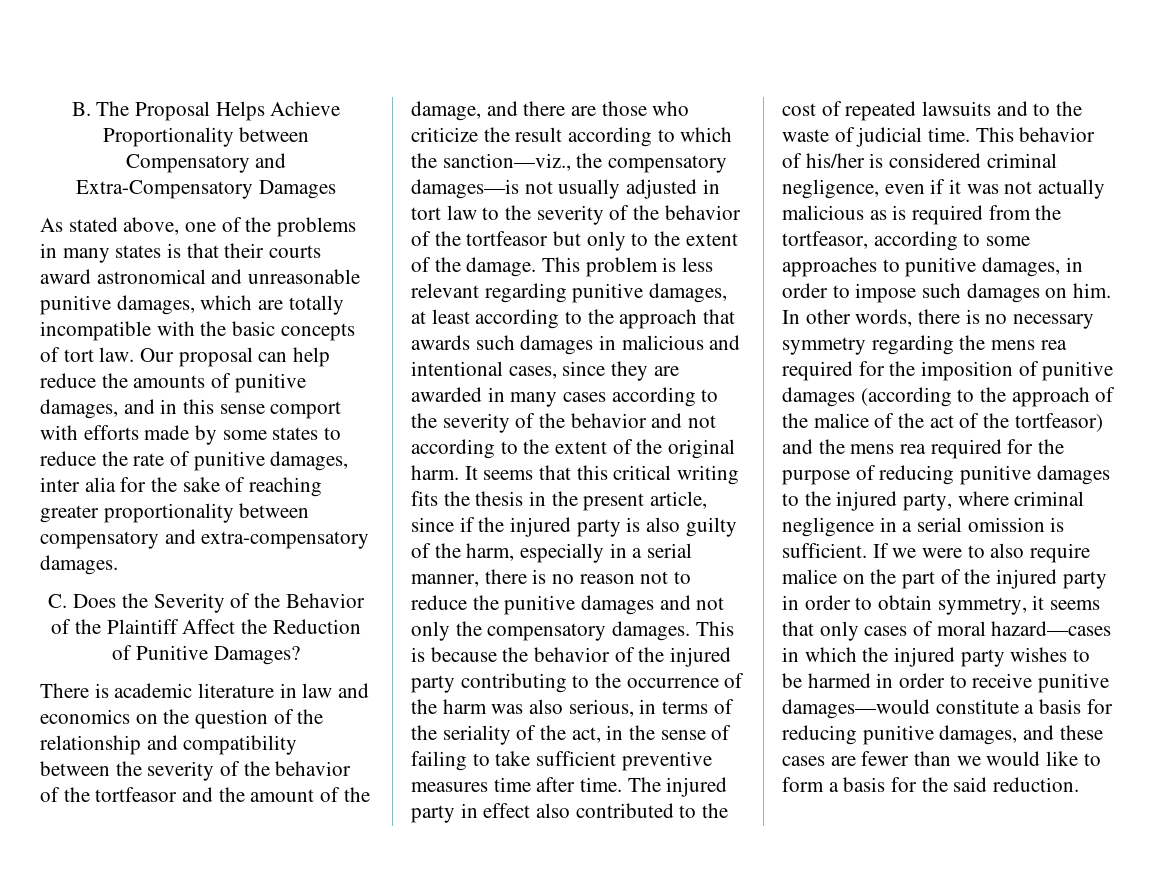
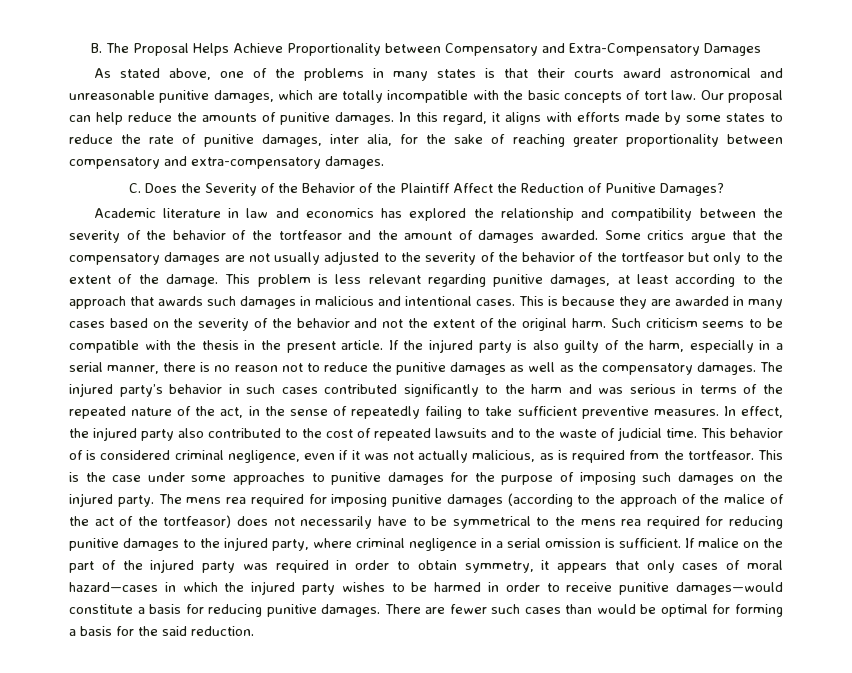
- Our proposal can help reduce the amounts of punitive damages, and in this sense comport with efforts made by some states to reduce the rate of punitive damages, inter alia for the sake of reaching greater proportionality between compensatory and extra-compensatory damages.
+ Our proposal can help reduce the amounts of punitive damages. In this regard, it aligns with efforts made by some states to reduce the rate of punitive damages, inter alia, for the sake of reaching greater proportionality between compensatory and extra-compensatory damages.
- There is academic literature in law and economics on the question of the relationship and compatibility between the severity of the behavior of the tortfeasor and the amount of the damage, and there are those who criticize the result according to which the sanction—viz., the compensatory damages—is not usually adjusted in tort law to the severity of the behavior of the tortfeasor but only to the extent of the damage.
+ Academic literature in law and economics has explored the relationship and compatibility between the severity of the behavior of the tortfeasor and the amount of damages awarded. Some critics argue that the compensatory damages are not usually adjusted to the severity of the behavior of the tortfeasor but only to the extent of the damage.
- This problem is less relevant regarding punitive damages, at least according to the approach that awards such damages in malicious and intentional cases, since they are awarded in many cases according to the severity of the behavior and not according to the extent of the original harm.
+ This problem is less relevant regarding punitive damages, at least according to the approach that awards such damages in malicious and intentional cases. This is because they are awarded in many cases based on the severity of the behavior and not the extent of the original harm.
- It seems that this critical writing fits the thesis in the present article, since if the injured party is also guilty of the harm, especially in a serial manner, there is no reason not to reduce the punitive damages and not only the compensatory damages. This is because the behavior of the injured party contributing to the occurrence of the harm was also serious, in terms of the seriality of the act, in the sense of failing to take sufficient preventive measures time after time. The injured party in effect also contributed to the cost of repeated lawsuits and to the waste of judicial time.
+ Such criticism seems to be compatible with the thesis in the present article. If the injured party is also guilty of the harm, especially in a serial manner, there is no reason not to reduce the punitive damages as well as the compensatory damages. The injured party’s behavior in such cases contributed significantly to the harm and was serious in terms of the repeated nature of the act, in the sense of repeatedly failing to take sufficient preventive measures. In effect, the injured party also contributed to the cost of repeated lawsuits and to the waste of judicial time.
- This behavior of his/her is considered criminal negligence, even if it was not actually malicious as is required from the tortfeasor, according to some approaches to punitive damages, in order to impose such damages on him. In other words, there is no necessary symmetry regarding the mens rea required for the imposition of punitive damages (according to the approach of the malice of the act of the tortfeasor) and the mens rea required for the purpose of reducing punitive damages to the injured party, where criminal negligence in a serial omission is sufficient.
+ This behavior of is considered criminal negligence, even if it was not actually malicious, as is required from the tortfeasor. This is the case under some approaches to punitive damages for the purpose of imposing such damages on the injured party. The mens rea required for imposing punitive damages (according to the approach of the malice of the act of the tortfeasor) does not necessarily have to be symmetrical to the mens rea required for reducing punitive damages to the injured party, where criminal negligence in a serial omission is sufficient.
- If we were to also require malice on the part of the injured party in order to obtain symmetry, it seems that only cases of moral hazard—cases in which the injured party wishes to be harmed in order to receive punitive damages—would constitute a basis for reducing punitive damages, and these cases are fewer than we would like to form a basis for the said reduction.
+ If malice on the part of the injured party was required in order to obtain symmetry, it appears that only cases of moral hazard—cases in which the injured party wishes to be harmed in order to receive punitive damages—would constitute a basis for reducing punitive damages. There are fewer such cases than would be optimal for forming a basis for the said reduction.

